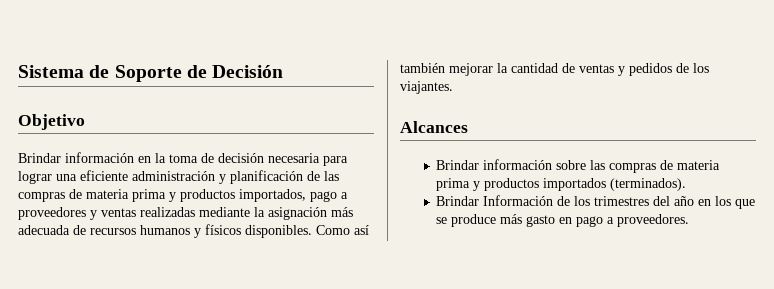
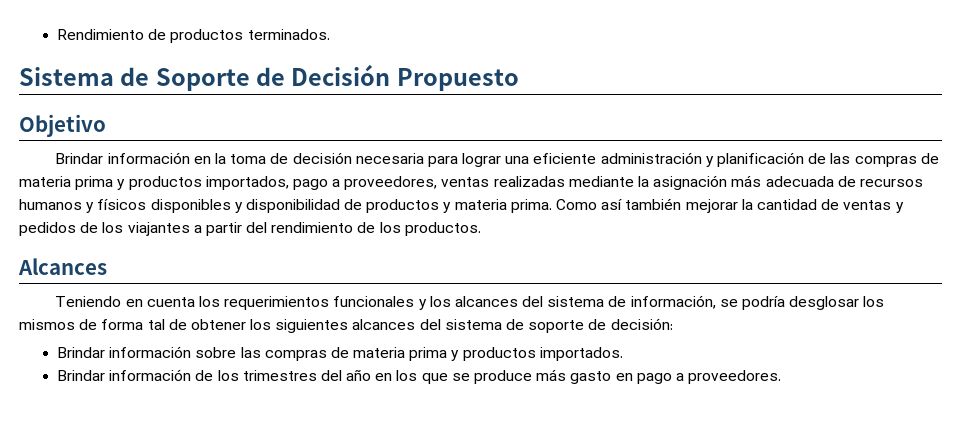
+ Rendimiento de productos terminados.
- Sistema de Soporte de Decisión
+ Sistema de Soporte de Decisión Propuesto
- Brindar información en la toma de decisión necesaria para lograr una eficiente administración y planificación de las compras de materia prima y productos importados, pago a proveedores y ventas realizadas mediante la asignación más adecuada de recursos humanos y físicos disponibles.
+ Brindar información en la toma de decisión necesaria para lograr una eficiente administración y planificación de las compras de materia prima y productos importados, pago a proveedores, ventas realizadas mediante la asignación más adecuada de recursos humanos y físicos disponibles y disponibilidad de productos y materia prima.
- Como así también mejorar la cantidad de ventas y pedidos de los viajantes.
+ Como así también mejorar la cantidad de ventas y pedidos de los viajantes a partir del rendimiento de los productos.
  Alcances
+ Teniendo en cuenta los requerimientos funcionales y los alcances del sistema de información, se podría desglosar los mismos de forma tal de obtener los siguientes alcances del sistema de soporte de decisión:
- Brindar información sobre las compras de materia prima y productos importados (terminados).
- Brindar Información de los trimestres del año en los que se produce más gasto en pago a proveedores.
+ Brindar información sobre las compras de materia prima y productos importados.
+ Brindar información de los trimestres del año en los que se produce más gasto en pago a proveedores.

